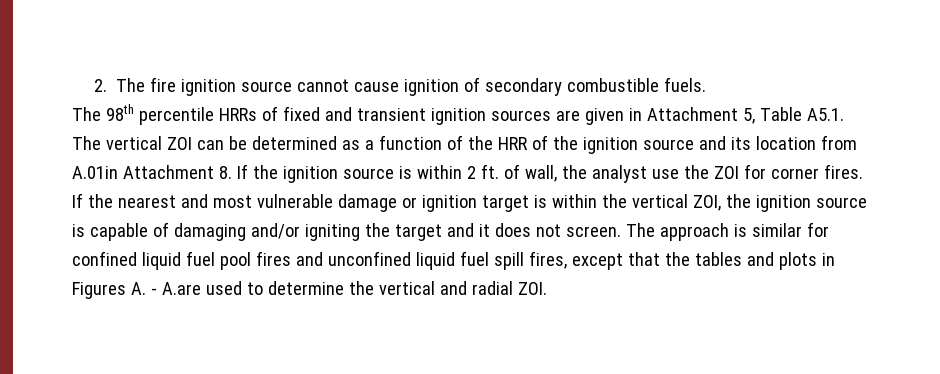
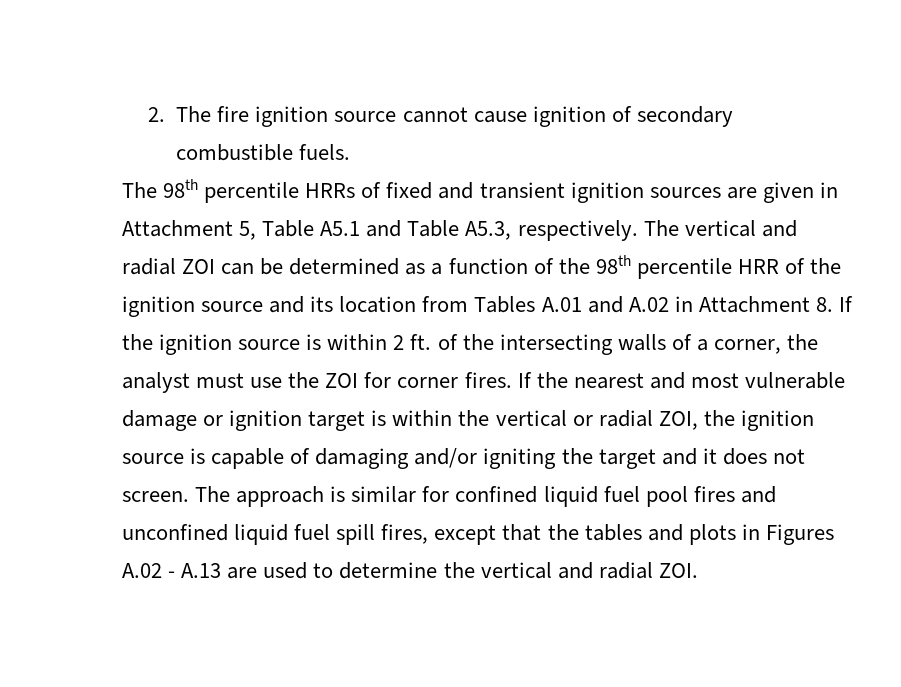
- The 98th percentile HRRs of fixed and transient ignition sources are given in Attachment 5, Table A5.1. The vertical ZOI can be determined as a function of the HRR of the ignition source and its location from A.01in Attachment 8. If the ignition source is within 2 ft. of wall, the analyst use the ZOI for corner fires.
+ The 98th percentile HRRs of fixed and transient ignition sources are given in Attachment 5, Table A5.1 and Table A5.3, respectively. The vertical and radial ZOI can be determined as a function of the 98th percentile HRR of the ignition source and its location from Tables A.01 and A.02 in Attachment 8. If the ignition source is within 2 ft. of the intersecting walls of a corner, the analyst must use the ZOI for corner fires.
- If the nearest and most vulnerable damage or ignition target is within the vertical ZOI, the ignition source is capable of damaging and/or igniting the target and it does not screen.
+ If the nearest and most vulnerable damage or ignition target is within the vertical or radial ZOI, the ignition source is capable of damaging and/or igniting the target and it does not screen.
- The approach is similar for confined liquid fuel pool fires and unconfined liquid fuel spill fires, except that the tables and plots in Figures A. - A.are used to determine the vertical and radial ZOI.
+ The approach is similar for confined liquid fuel pool fires and unconfined liquid fuel spill fires, except that the tables and plots in Figures A.02 - A.13 are used to determine the vertical and radial ZOI.

